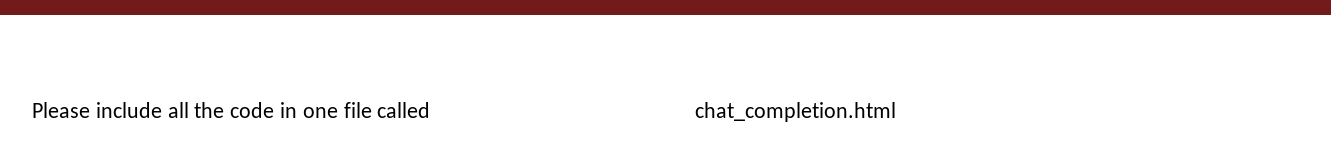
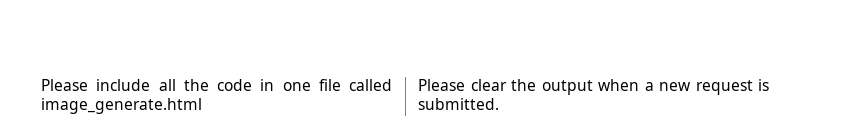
- Please include all the code in one file called chat_completion.html
+ Please include all the code in one file called image_generate.html
+ Please clear the output when a new request is submitted.

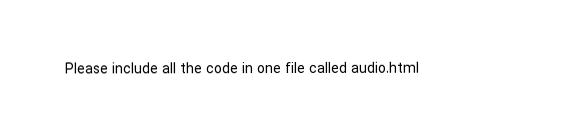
- Please include all the code in one file called image_generate.html
- Please clear the output when a new request is submitted.
+ Please include all the code in one file called audio.html

